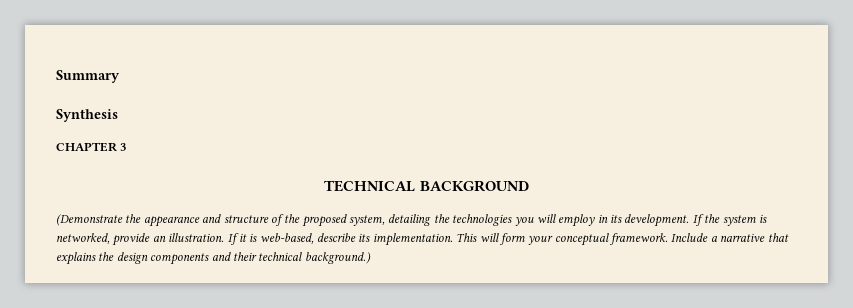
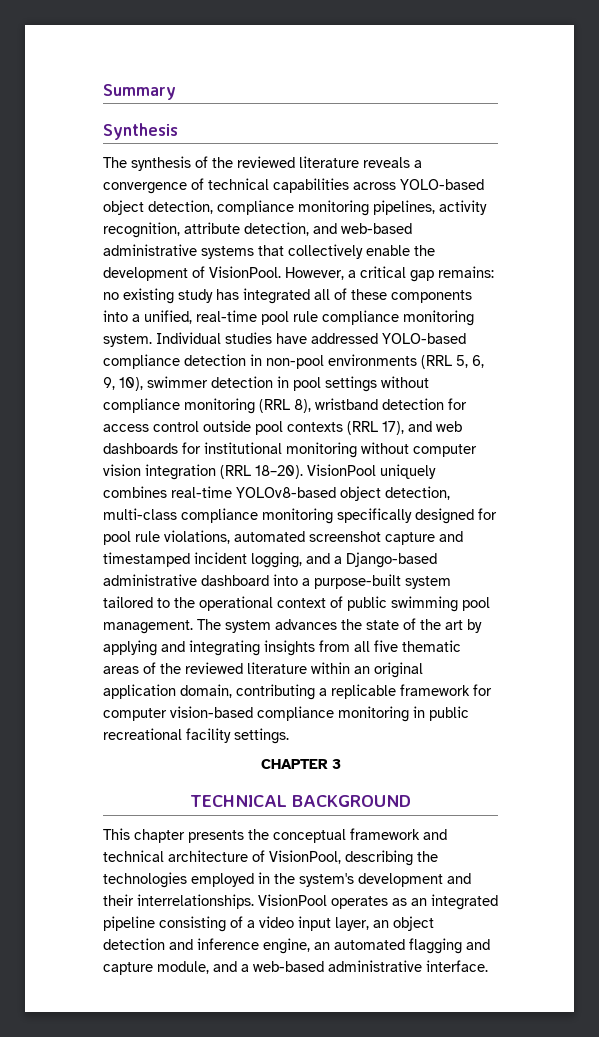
+ The synthesis of the reviewed literature reveals a convergence of technical capabilities across YOLO-based object detection, compliance monitoring pipelines, activity recognition, attribute detection, and web-based administrative systems that collectively enable the development of VisionPool. However, a critical gap remains: no existing study has integrated all of these components into a unified, real-time pool rule compliance monitoring system. Individual studies have addressed YOLO-based compliance detection in non-pool environments (RRL 5, 6, 9, 10), swimmer detection in pool settings without compliance monitoring (RRL 8), wristband detection for access control outside pool contexts (RRL 17), and web dashboards for institutional monitoring without computer vision integration (RRL 18–20). VisionPool uniquely combines real-time YOLOv8-based object detection, multi-class compliance monitoring specifically designed for pool rule violations, automated screenshot capture and timestamped incident logging, and a Django-based administrative dashboard into a purpose-built system tailored to the operational context of public swimming pool management. The system advances the state of the art by applying and integrating insights from all five thematic areas of the reviewed literature within an original application domain, contributing a replicable framework for computer vision-based compliance monitoring in public recreational facility settings.
  CHAPTER 3
  TECHNICAL BACKGROUND
- (Demonstrate the appearance and structure of the proposed system, detailing the technologies you will employ in its development. If the system is networked, provide an illustration. If it is web-based, describe its implementation. This will form your conceptual framework. Include a narrative that explains the design components and their technical background.)
+ This chapter presents the conceptual framework and technical architecture of VisionPool, describing the technologies employed in the system's development and their interrelationships. VisionPool operates as an integrated pipeline consisting of a video input layer, an object detection and inference engine, an automated flagging and capture module, and a web-based administrative interface.

